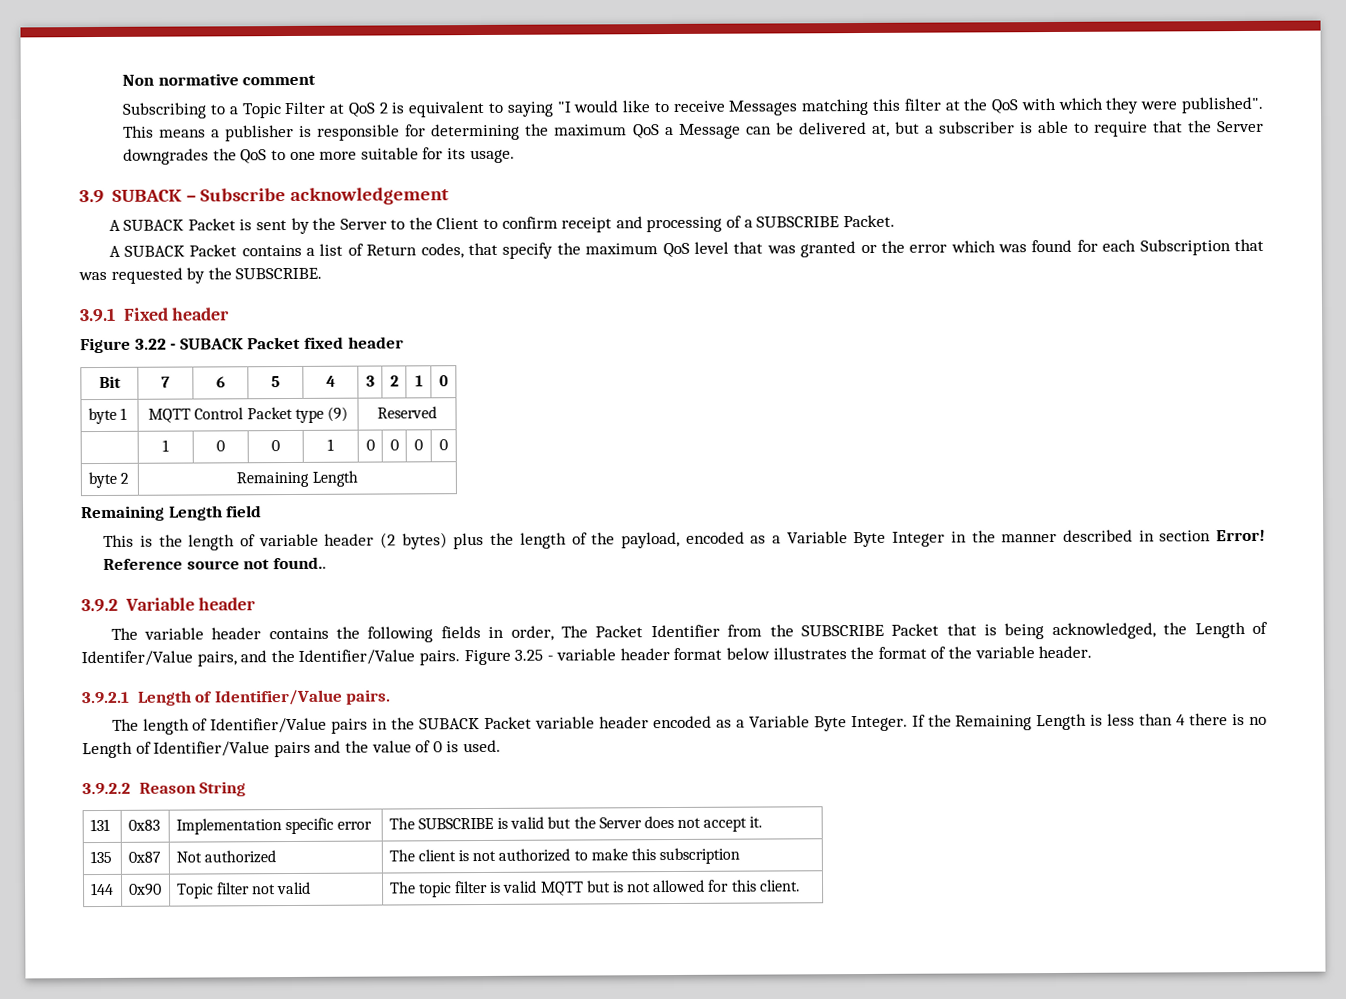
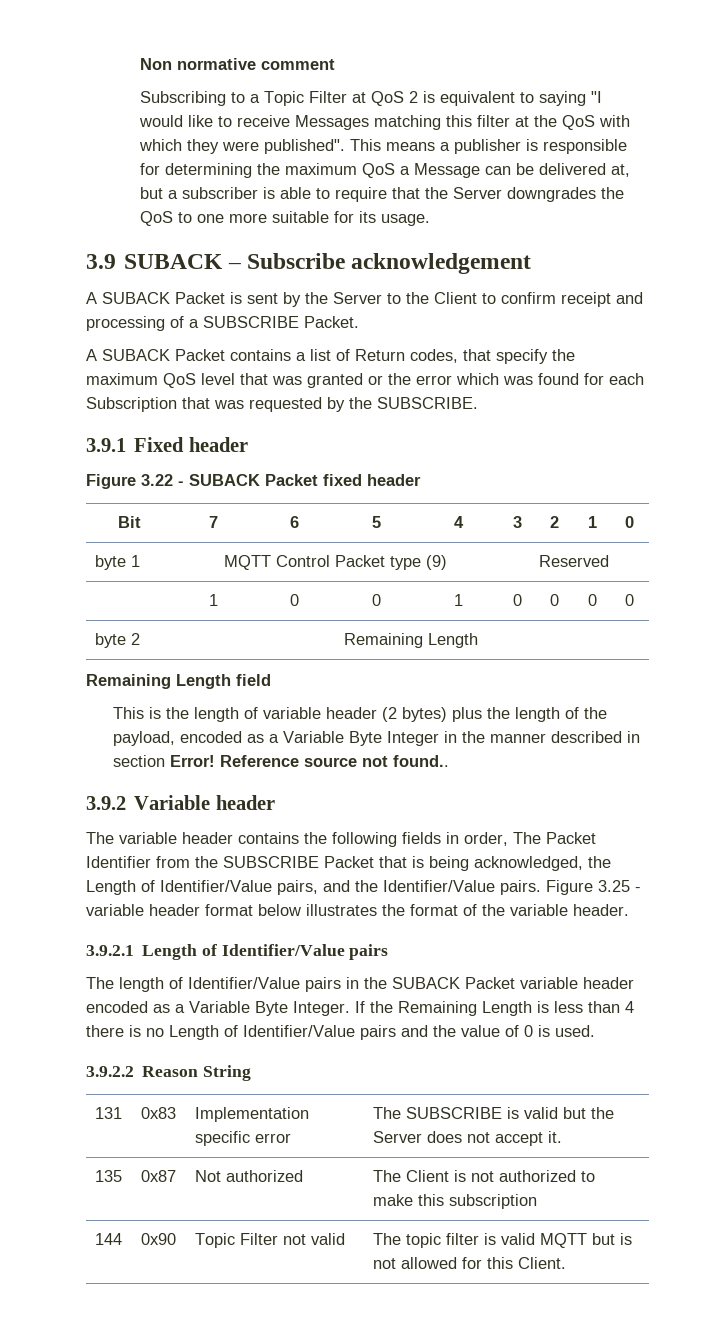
- The variable header contains the following fields in order, The Packet Identifier from the SUBSCRIBE Packet that is being acknowledged, the Length of Identifer/Value pairs, and the Identifier/Value pairs.
+ The variable header contains the following fields in order, The Packet Identifier from the SUBSCRIBE Packet that is being acknowledged, the Length of Identifier/Value pairs, and the Identifier/Value pairs.
- 3.9.2.1 Length of Identifier/Value pairs.
+ 3.9.2.1 Length of Identifier/Value pairs
- 135 | 0x87 | Not authorized | The client is not authorized to make this subscription
+ 135 | 0x87 | Not authorized | The Client is not authorized to make this subscription
- 144 | 0x90 | Topic filter not valid | The topic filter is valid MQTT but is not allowed for this client.
+ 144 | 0x90 | Topic Filter not valid | The topic filter is valid MQTT but is not allowed for this Client.

